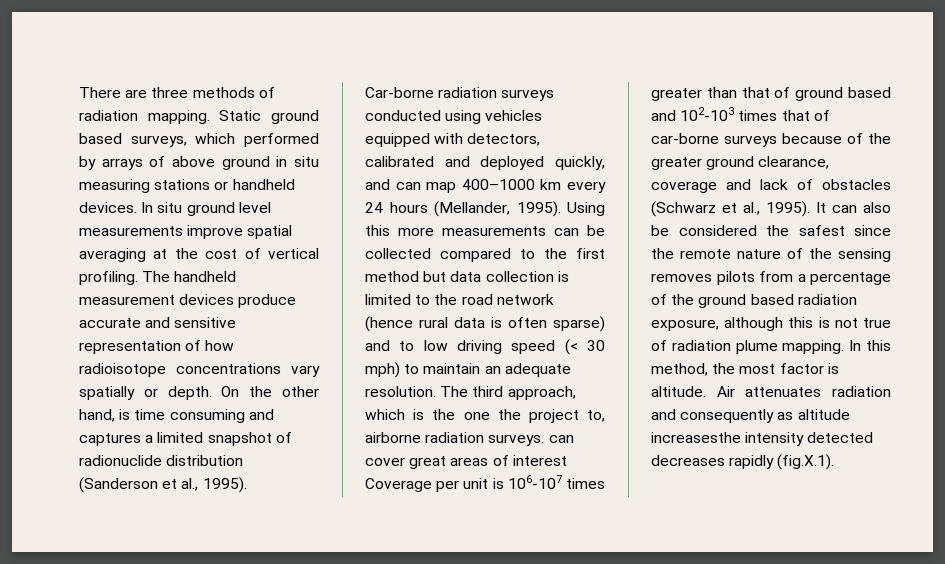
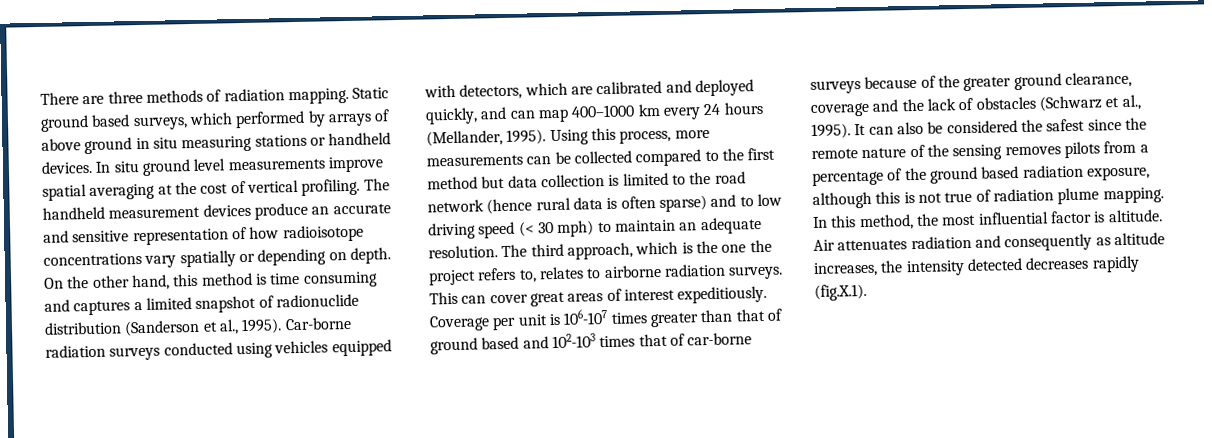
- The handheld measurement devices produce accurate and sensitive representation of how radioisotope concentrations vary spatially or depth.
+ The handheld measurement devices produce an accurate and sensitive representation of how radioisotope concentrations vary spatially or depending on depth.
- On the other hand, is time consuming and captures a limited snapshot of radionuclide distribution (Sanderson et al., 1995).
+ On the other hand, this method is time consuming and captures a limited snapshot of radionuclide distribution (Sanderson et al., 1995).
- Car-borne radiation surveys conducted using vehicles equipped with detectors, calibrated and deployed quickly, and can map 400–1000 km every 24 hours (Mellander, 1995).
+ Car-borne radiation surveys conducted using vehicles equipped with detectors, which are calibrated and deployed quickly, and can map 400–1000 km every 24 hours (Mellander, 1995).
- Using this more measurements can be collected compared to the first method but data collection is limited to the road network (hence rural data is often sparse) and to low driving speed (< 30 mph) to maintain an adequate resolution.
+ Using this process, more measurements can be collected compared to the first method but data collection is limited to the road network (hence rural data is often sparse) and to low driving speed (< 30 mph) to maintain an adequate resolution.
- The third approach, which is the one the project to, airborne radiation surveys. can cover great areas of interest Coverage per unit is 106-107 times greater than that of ground based and 102-103 times that of car-borne surveys because of the greater ground clearance, coverage and lack of obstacles (Schwarz et al., 1995).
+ The third approach, which is the one the project refers to, relates to airborne radiation surveys. This can cover great areas of interest expeditiously. Coverage per unit is 106-107 times greater than that of ground based and 102-103 times that of car-borne surveys because of the greater ground clearance, coverage and the lack of obstacles (Schwarz et al., 1995).
- In this method, the most factor is altitude.
+ In this method, the most influential factor is altitude.
- Air attenuates radiation and consequently as altitude increasesthe intensity detected decreases rapidly (fig.X.1).
+ Air attenuates radiation and consequently as altitude increases, the intensity detected decreases rapidly (fig.X.1).

